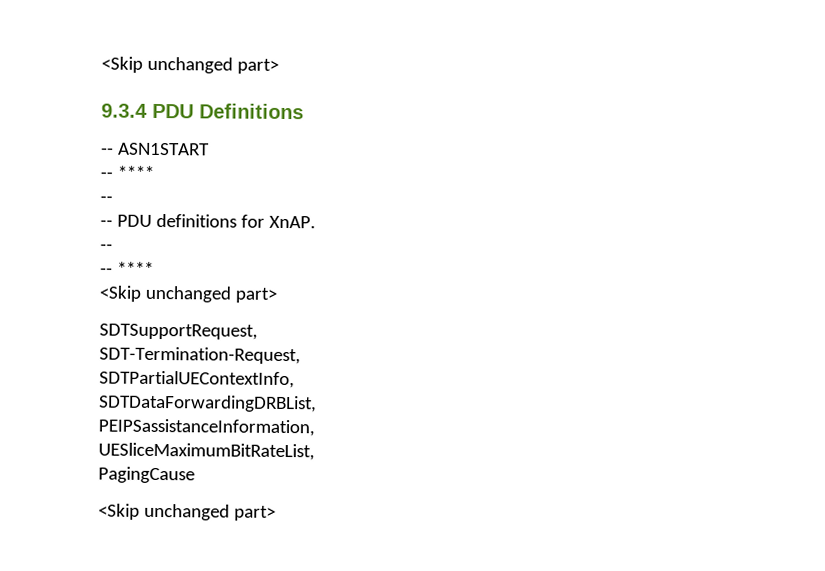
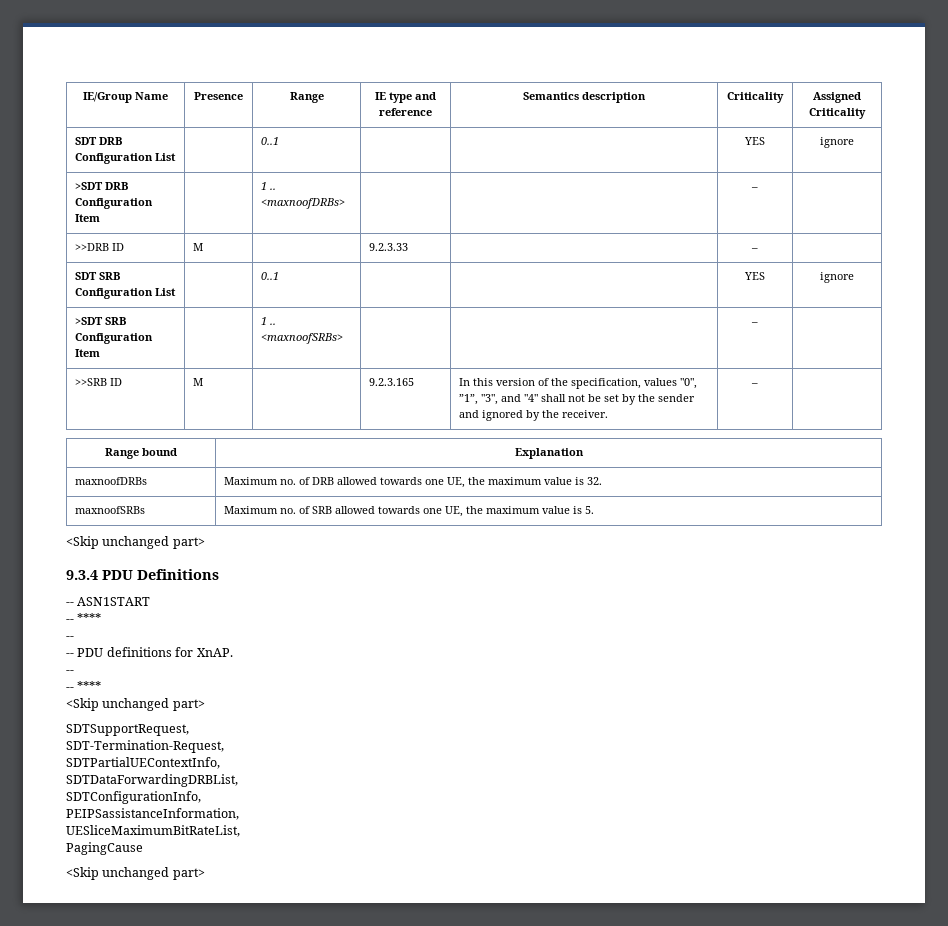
+ IE/Group Name | Presence | Range | IE type and reference | Semantics description | Criticality | Assigned Criticality
+ SDT DRB Configuration List | | 0..1 | | | YES | ignore
+ >SDT DRB Configuration Item | | 1 .. <maxnoofDRBs> | | | – |
+ >>DRB ID | M | | 9.2.3.33 | | – |
+ SDT SRB Configuration List | | 0..1 | | | YES | ignore
+ >SDT SRB Configuration Item | | 1 .. <maxnoofSRBs> | | | – |
+ >>SRB ID | M | | 9.2.3.165 | In this version of the specification, values "0", ”1”, "3", and "4" shall not be set by the sender and ignored by the receiver. | – |
+ Range bound | Explanation
+ maxnoofDRBs | Maximum no. of DRB allowed towards one UE, the maximum value is 32.
+ maxnoofSRBs | Maximum no. of SRB allowed towards one UE, the maximum value is 5.
+ SDTConfigurationInfo,

